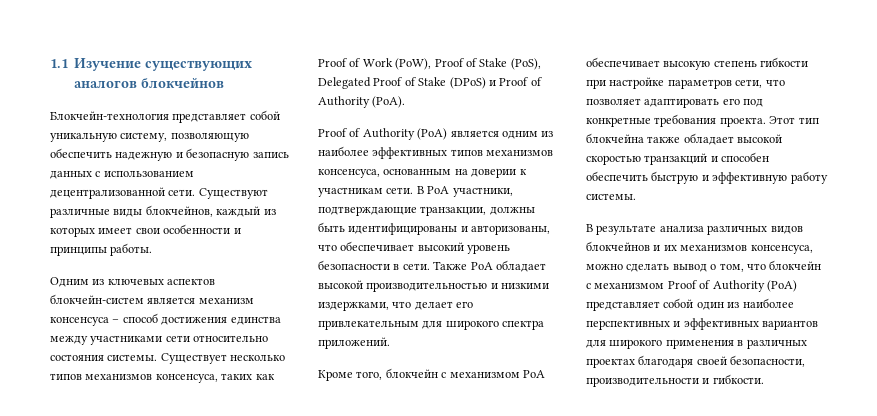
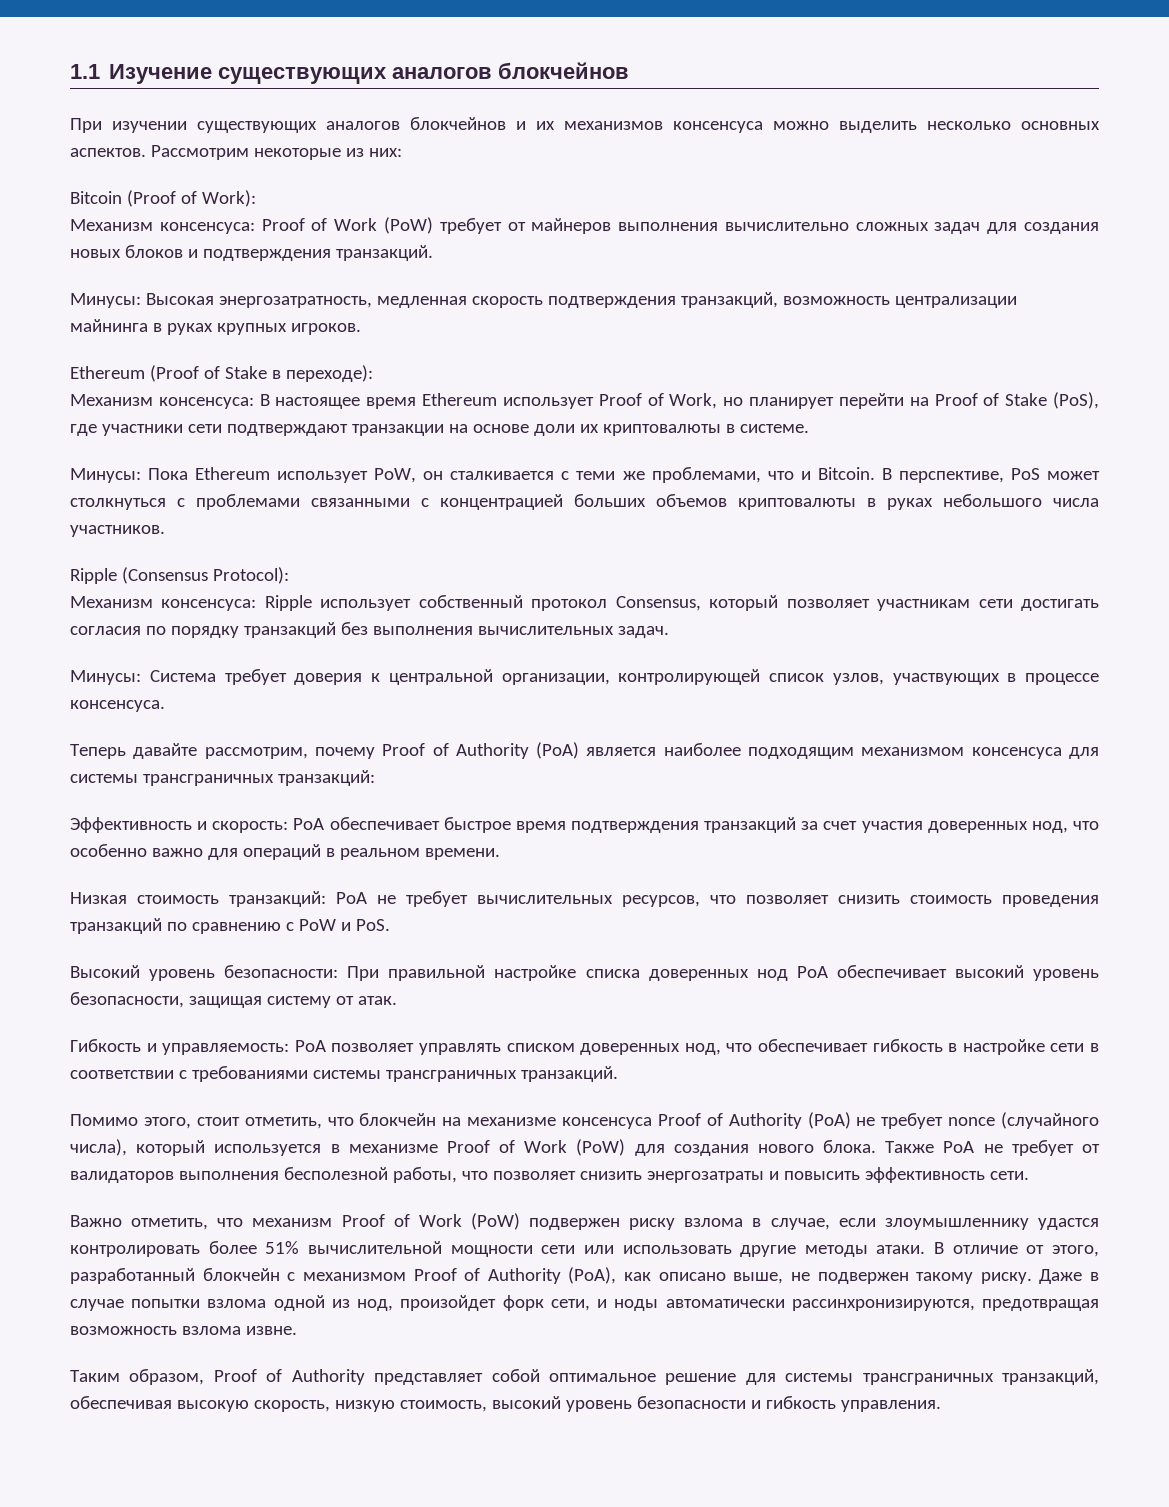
- Блокчейн-технология представляет собой уникальную систему, позволяющую обеспечить надежную и безопасную запись данных с использованием децентрализованной сети. Существуют различные виды блокчейнов, каждый из которых имеет свои особенности и принципы работы.
- Одним из ключевых аспектов блокчейн-систем является механизм консенсуса – способ достижения единства между участниками сети относительно состояния системы. Существует несколько типов механизмов консенсуса, таких как Proof of Work (PoW), Proof of Stake (PoS), Delegated Proof of Stake (DPoS) и Proof of Authority (PoA).
- Proof of Authority (PoA) является одним из наиболее эффективных типов механизмов консенсуса, основанным на доверии к участникам сети. В PoA участники, подтверждающие транзакции, должны быть идентифицированы и авторизованы, что обеспечивает высокий уровень безопасности в сети. Также PoA обладает высокой производительностью и низкими издержками, что делает его привлекательным для широкого спектра приложений.
- Кроме того, блокчейн с механизмом PoA обеспечивает высокую степень гибкости при настройке параметров сети, что позволяет адаптировать его под конкретные требования проекта. Этот тип блокчейна также обладает высокой скоростью транзакций и способен обеспечить быструю и эффективную работу системы.
- В результате анализа различных видов блокчейнов и их механизмов консенсуса, можно сделать вывод о том, что блокчейн с механизмом Proof of Authority (PoA) представляет собой один из наиболее перспективных и эффективных вариантов для широкого применения в различных проектах благодаря своей безопасности, производительности и гибкости.
+ При изучении существующих аналогов блокчейнов и их механизмов консенсуса можно выделить несколько основных аспектов. Рассмотрим некоторые из них:
+ Bitcoin (Proof of Work):
+ Механизм консенсуса: Proof of Work (PoW) требует от майнеров выполнения вычислительно сложных задач для создания новых блоков и подтверждения транзакций.
+ Минусы: Высокая энергозатратность, медленная скорость подтверждения транзакций, возможность централизации майнинга в руках крупных игроков.
+ Ethereum (Proof of Stake в переходе):
+ Механизм консенсуса: В настоящее время Ethereum использует Proof of Work, но планирует перейти на Proof of Stake (PoS), где участники сети подтверждают транзакции на основе доли их криптовалюты в системе.
+ Минусы: Пока Ethereum использует PoW, он сталкивается с теми же проблемами, что и Bitcoin. В перспективе, PoS может столкнуться с проблемами связанными с концентрацией больших объемов криптовалюты в руках небольшого числа участников.
+ Ripple (Consensus Protocol):
+ Механизм консенсуса: Ripple использует собственный протокол Consensus, который позволяет участникам сети достигать согласия по порядку транзакций без выполнения вычислительных задач.
+ Минусы: Система требует доверия к центральной организации, контролирующей список узлов, участвующих в процессе консенсуса.
+ Теперь давайте рассмотрим, почему Proof of Authority (PoA) является наиболее подходящим механизмом консенсуса для системы трансграничных транзакций:
+ Эффективность и скорость: PoA обеспечивает быстрое время подтверждения транзакций за счет участия доверенных нод, что особенно важно для операций в реальном времени.
+ Низкая стоимость транзакций: PoA не требует вычислительных ресурсов, что позволяет снизить стоимость проведения транзакций по сравнению с PoW и PoS.
+ Высокий уровень безопасности: При правильной настройке списка доверенных нод PoA обеспечивает высокий уровень безопасности, защищая систему от атак.
+ Гибкость и управляемость: PoA позволяет управлять списком доверенных нод, что обеспечивает гибкость в настройке сети в соответствии с требованиями системы трансграничных транзакций.
+ Помимо этого, стоит отметить, что блокчейн на механизме консенсуса Proof of Authority (PoA) не требует nonce (случайного числа), который используется в механизме Proof of Work (PoW) для создания нового блока. Также PoA не требует от валидаторов выполнения бесполезной работы, что позволяет снизить энергозатраты и повысить эффективность сети.
+ Важно отметить, что механизм Proof of Work (PoW) подвержен риску взлома в случае, если злоумышленнику удастся контролировать более 51% вычислительной мощности сети или использовать другие методы атаки. В отличие от этого, разработанный блокчейн с механизмом Proof of Authority (PoA), как описано выше, не подвержен такому риску. Даже в случае попытки взлома одной из нод, произойдет форк сети, и ноды автоматически рассинхронизируются, предотвращая возможность взлома извне.
+ Таким образом, Proof of Authority представляет собой оптимальное решение для системы трансграничных транзакций, обеспечивая высокую скорость, низкую стоимость, высокий уровень безопасности и гибкость управления.

